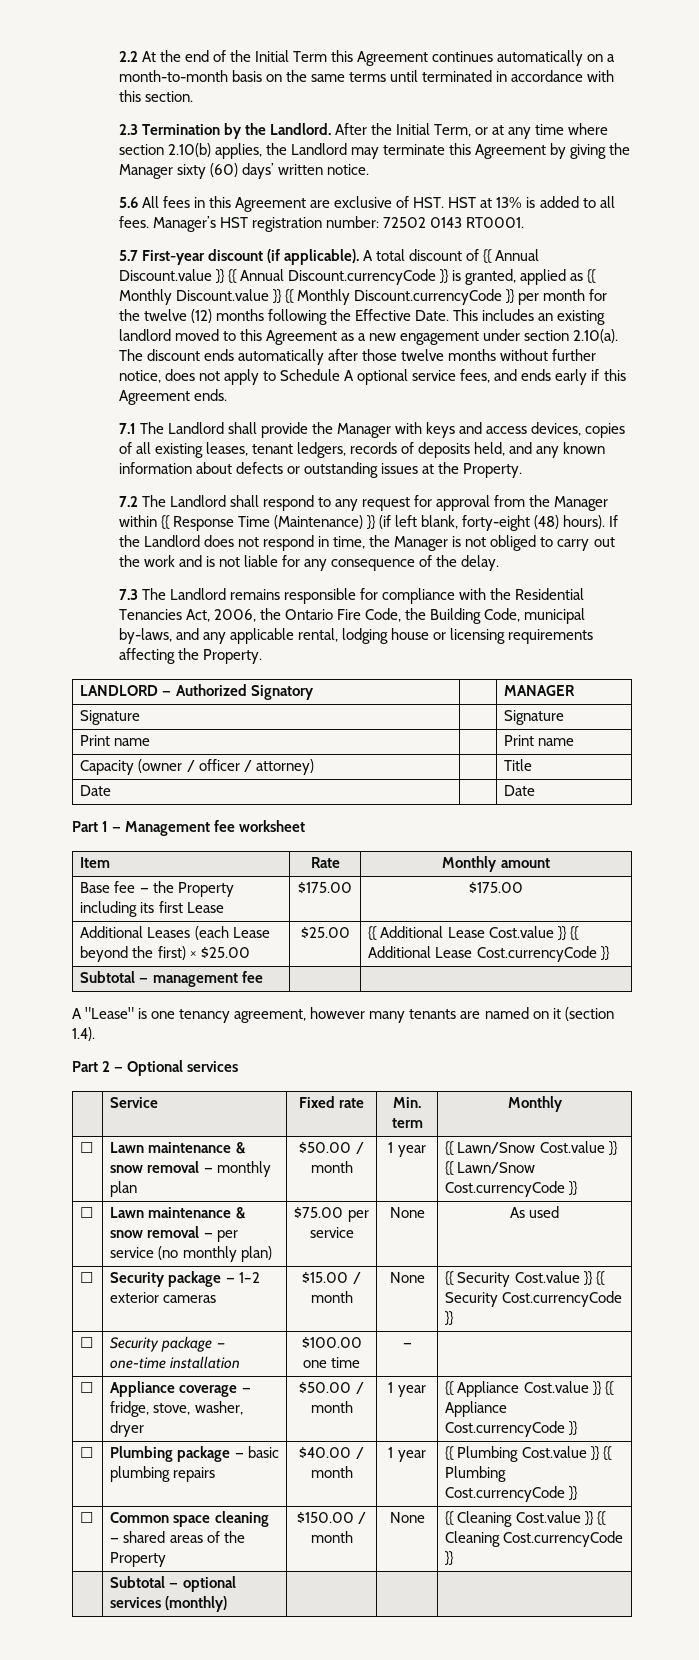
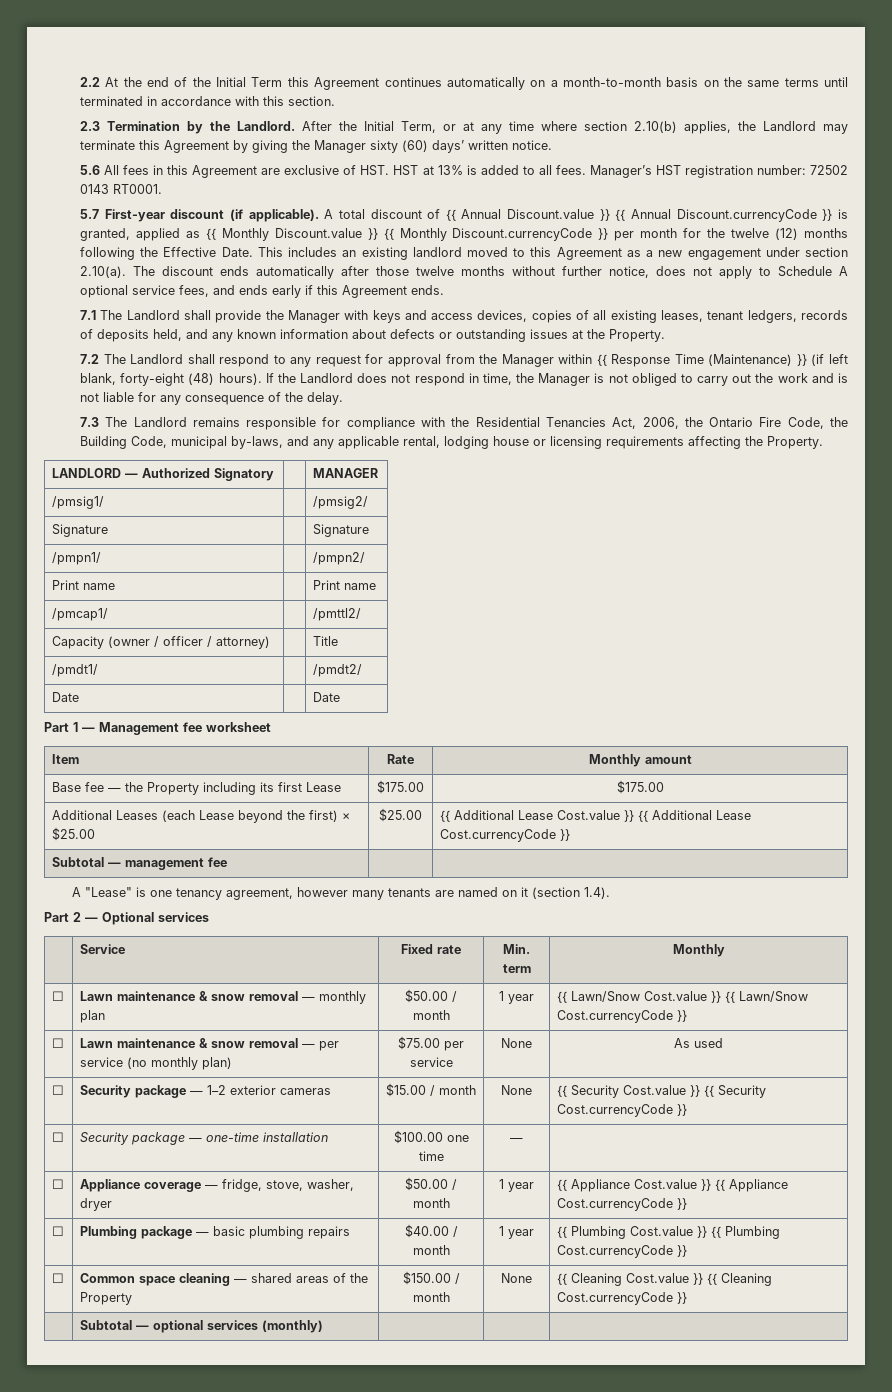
+ /pmsig1/ | | /pmsig2/
+ /pmpn1/ | | /pmpn2/
+ /pmcap1/ | | /pmttl2/
+ /pmdt1/ | | /pmdt2/

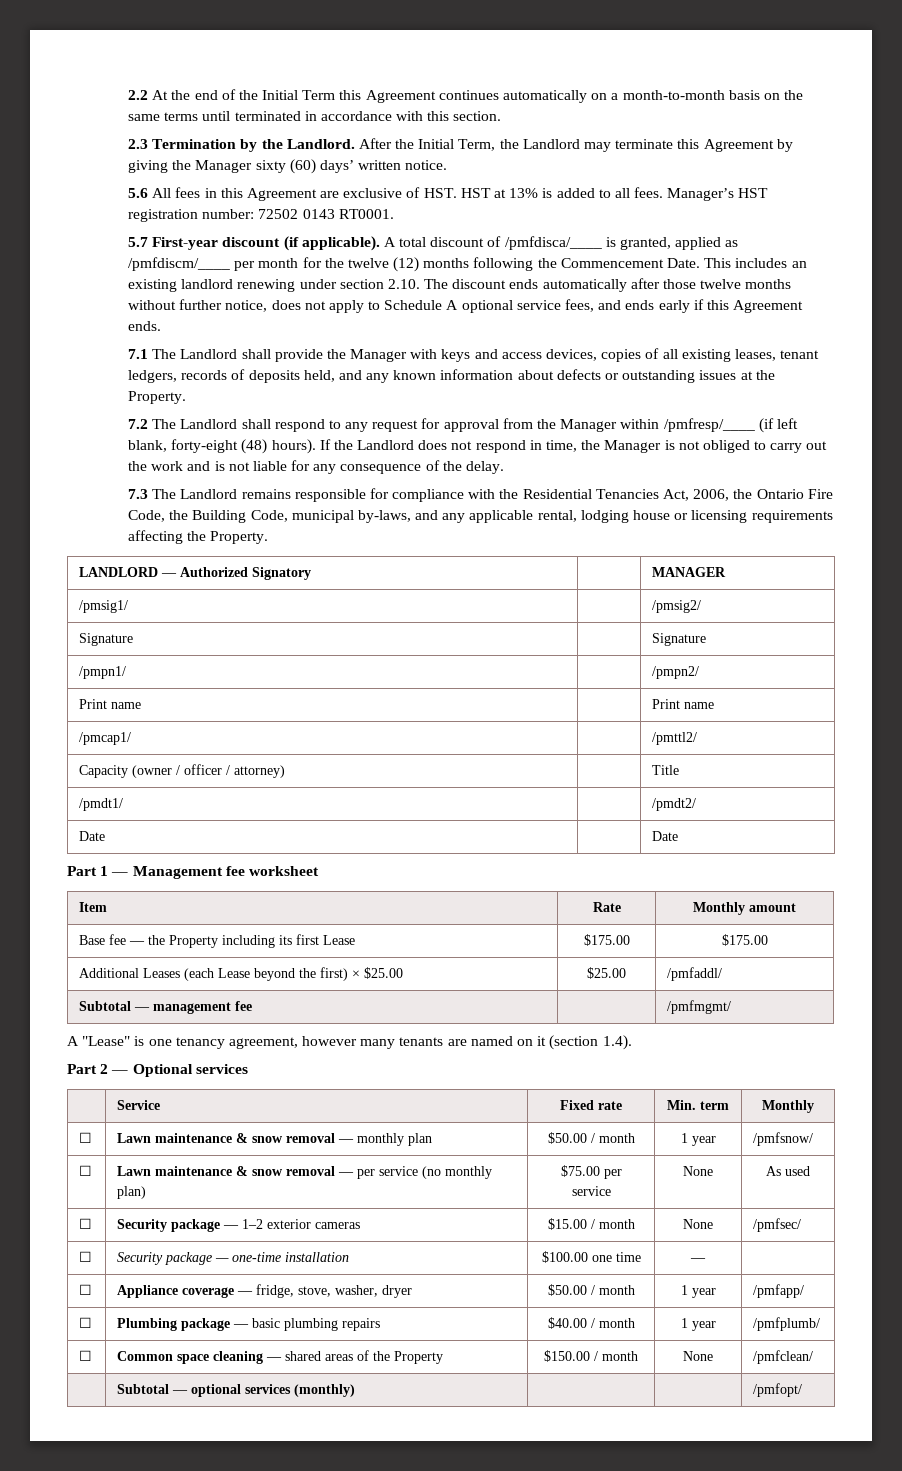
- After the Initial Term, or at any time where section 2.10(b) applies, the Landlord may terminate this Agreement by giving the Manager sixty (60) days’ written notice.
+ After the Initial Term, the Landlord may terminate this Agreement by giving the Manager sixty (60) days’ written notice.
- A total discount of {{ Annual Discount.value }} {{ Annual Discount.currencyCode }} is granted, applied as {{ Monthly Discount.value }} {{ Monthly Discount.currencyCode }} per month for the twelve (12) months following the Effective Date.
+ A total discount of /pmfdisca/____ is granted, applied as /pmfdiscm/____ per month for the twelve (12) months following the Commencement Date.
- This includes an existing landlord moved to this Agreement as a new engagement under section 2.10(a). The discount ends automatically after those twelve months without further notice, does not apply to Schedule A optional service fees, and ends early if this Agreement ends.
+ This includes an existing landlord renewing under section 2.10. The discount ends automatically after those twelve months without further notice, does not apply to Schedule A optional service fees, and ends early if this Agreement ends.
- 7.2 The Landlord shall respond to any request for approval from the Manager within {{ Response Time (Maintenance) }} (if left blank, forty-eight (48) hours).
+ 7.2 The Landlord shall respond to any request for approval from the Manager within /pmfresp/____ (if left blank, forty-eight (48) hours).
- Additional Leases (each Lease beyond the first) × $25.00 | $25.00 | {{ Additional Lease Cost.value }} {{ Additional Lease Cost.currencyCode }}
+ Additional Leases (each Lease beyond the first) × $25.00 | $25.00 | /pmfaddl/
- Subtotal — management fee | |
+ Subtotal — management fee | | /pmfmgmt/
- ☐ | Lawn maintenance & snow removal — monthly plan | $50.00 / month | 1 year | {{ Lawn/Snow Cost.value }} {{ Lawn/Snow Cost.currencyCode }}
+ ☐ | Lawn maintenance & snow removal — monthly plan | $50.00 / month | 1 year | /pmfsnow/
- ☐ | Security package — 1–2 exterior cameras | $15.00 / month | None | {{ Security Cost.value }} {{ Security Cost.currencyCode }}
+ ☐ | Security package — 1–2 exterior cameras | $15.00 / month | None | /pmfsec/
- ☐ | Appliance coverage — fridge, stove, washer, dryer | $50.00 / month | 1 year | {{ Appliance Cost.value }} {{ Appliance Cost.currencyCode }}
+ ☐ | Appliance coverage — fridge, stove, washer, dryer | $50.00 / month | 1 year | /pmfapp/
- ☐ | Plumbing package — basic plumbing repairs | $40.00 / month | 1 year | {{ Plumbing Cost.value }} {{ Plumbing Cost.currencyCode }}
+ ☐ | Plumbing package — basic plumbing repairs | $40.00 / month | 1 year | /pmfplumb/
- ☐ | Common space cleaning — shared areas of the Property | $150.00 / month | None | {{ Cleaning Cost.value }} {{ Cleaning Cost.currencyCode }}
+ ☐ | Common space cleaning — shared areas of the Property | $150.00 / month | None | /pmfclean/
- | Subtotal — optional services (monthly) | | |
+ | Subtotal — optional services (monthly) | | | /pmfopt/

